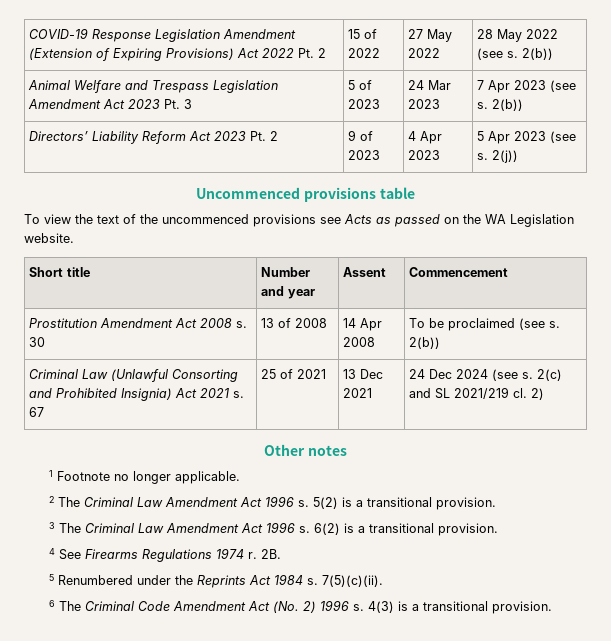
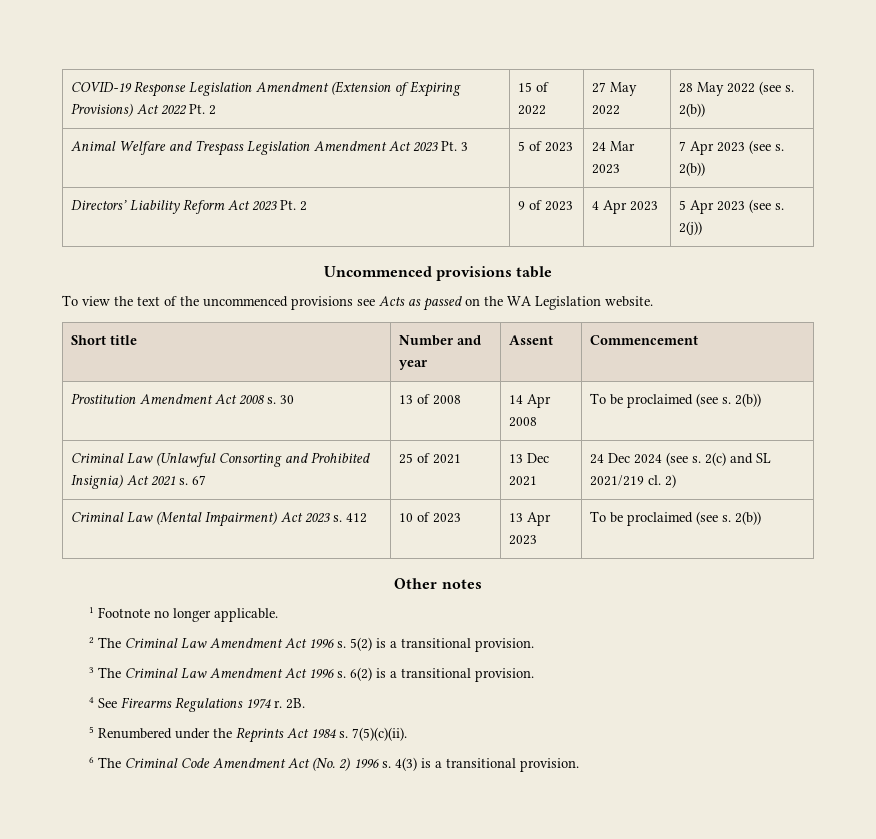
+ Criminal Law (Mental Impairment) Act 2023 s. 412 | 10 of 2023 | 13 Apr 2023 | To be proclaimed (see s. 2(b))

